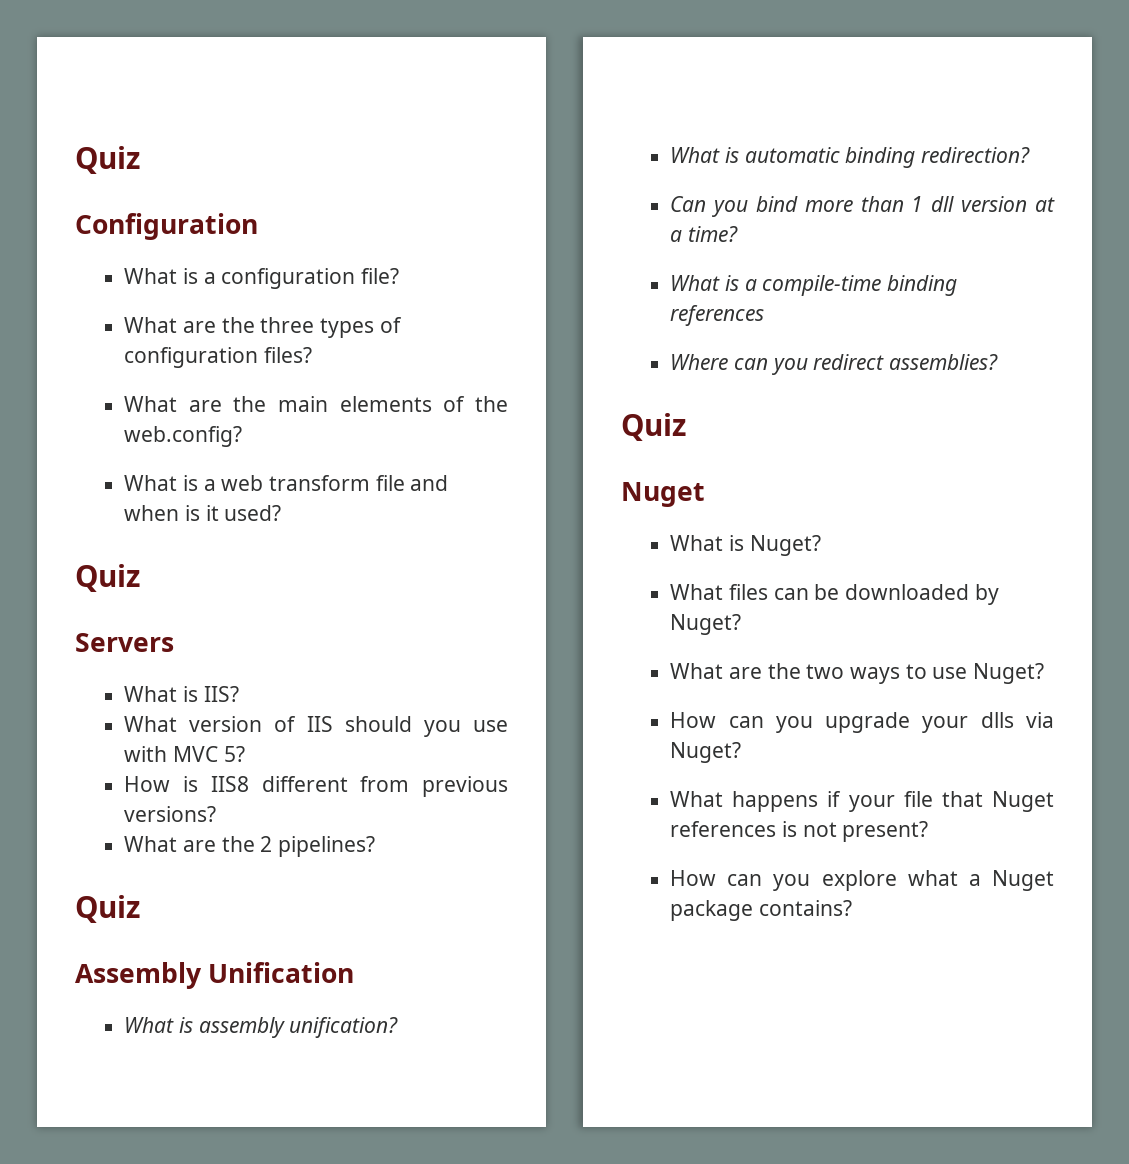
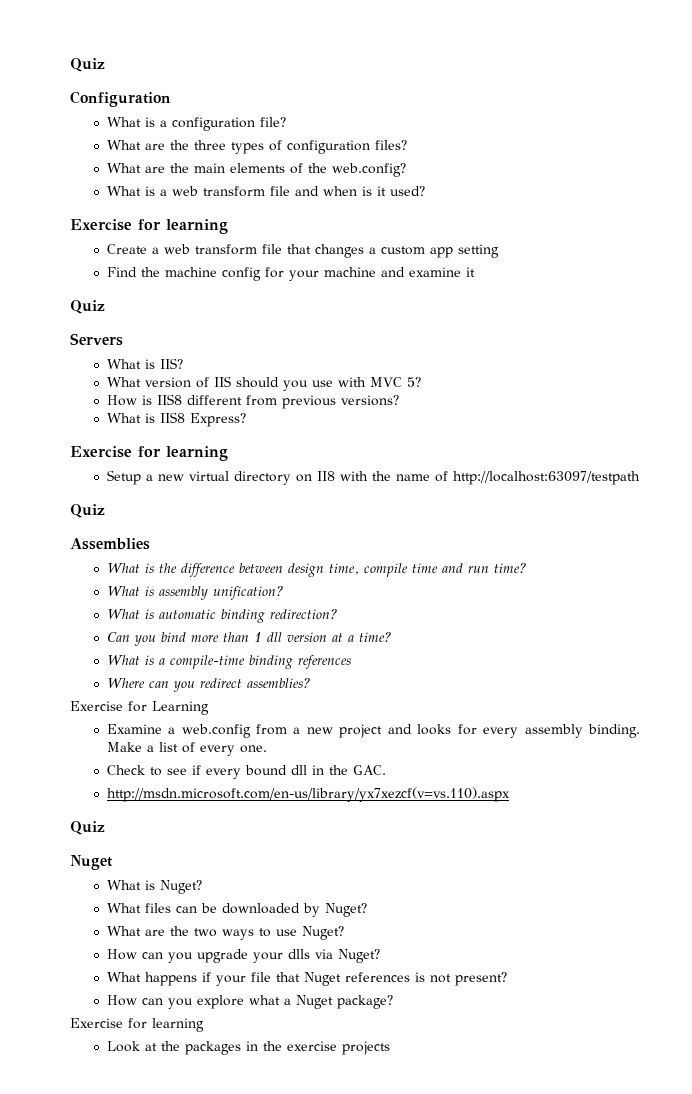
  What is a web transform file and when is it used?
+ Exercise for learning
+ Create a web transform file that changes a custom app setting
+ Find the machine config for your machine and examine it
- What are the 2 pipelines?
+ What is IIS8 Express?
+ Exercise for learning
+ Setup a new virtual directory on II8 with the name of http://localhost:63097/testpath
  Quiz
- Assembly Unification
+ Assemblies
+ What is the difference between design time, compile time and run time?
+ Exercise for Learning
+ Examine a web.config from a new project and looks for every assembly binding. Make a list of every one.
+ Check to see if every bound dll in the GAC.
+ http://msdn.microsoft.com/en-us/library/yx7xezcf(v=vs.110).aspx
- How can you explore what a Nuget package contains?
+ How can you explore what a Nuget package?
+ Exercise for learning
+ Look at the packages in the exercise projects

